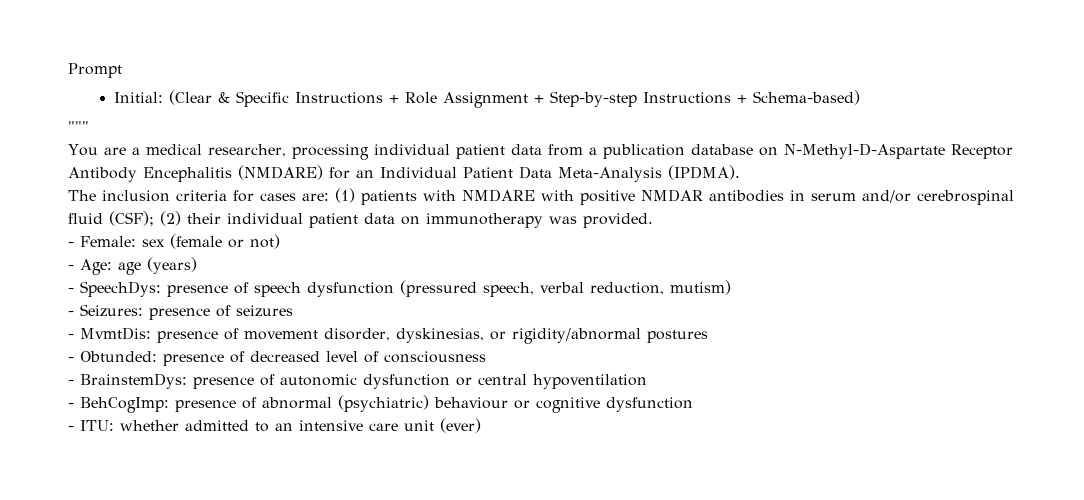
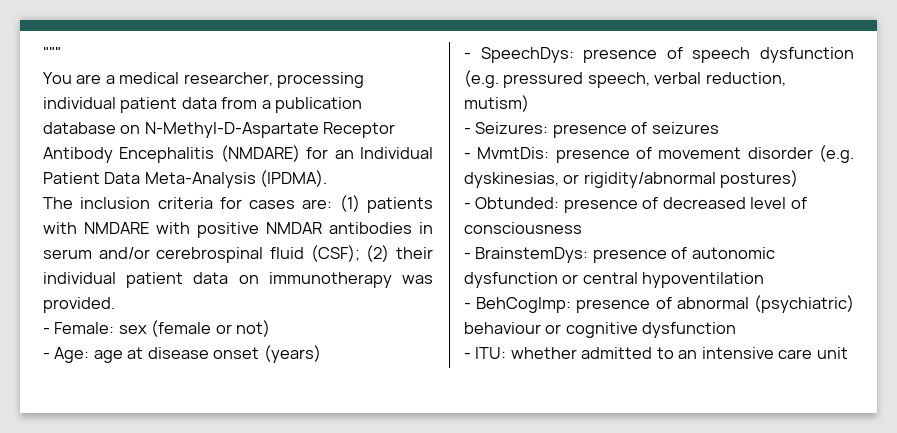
- Prompt
- Initial: (Clear & Specific Instructions + Role Assignment + Step-by-step Instructions + Schema-based)
- - Age: age (years)
+ - Age: age at disease onset (years)
- - SpeechDys: presence of speech dysfunction (pressured speech, verbal reduction, mutism)
+ - SpeechDys: presence of speech dysfunction (e.g. pressured speech, verbal reduction, mutism)
- - MvmtDis: presence of movement disorder, dyskinesias, or rigidity/abnormal postures
+ - MvmtDis: presence of movement disorder (e.g. dyskinesias, or rigidity/abnormal postures)
- - ITU: whether admitted to an intensive care unit (ever)
+ - ITU: whether admitted to an intensive care unit

